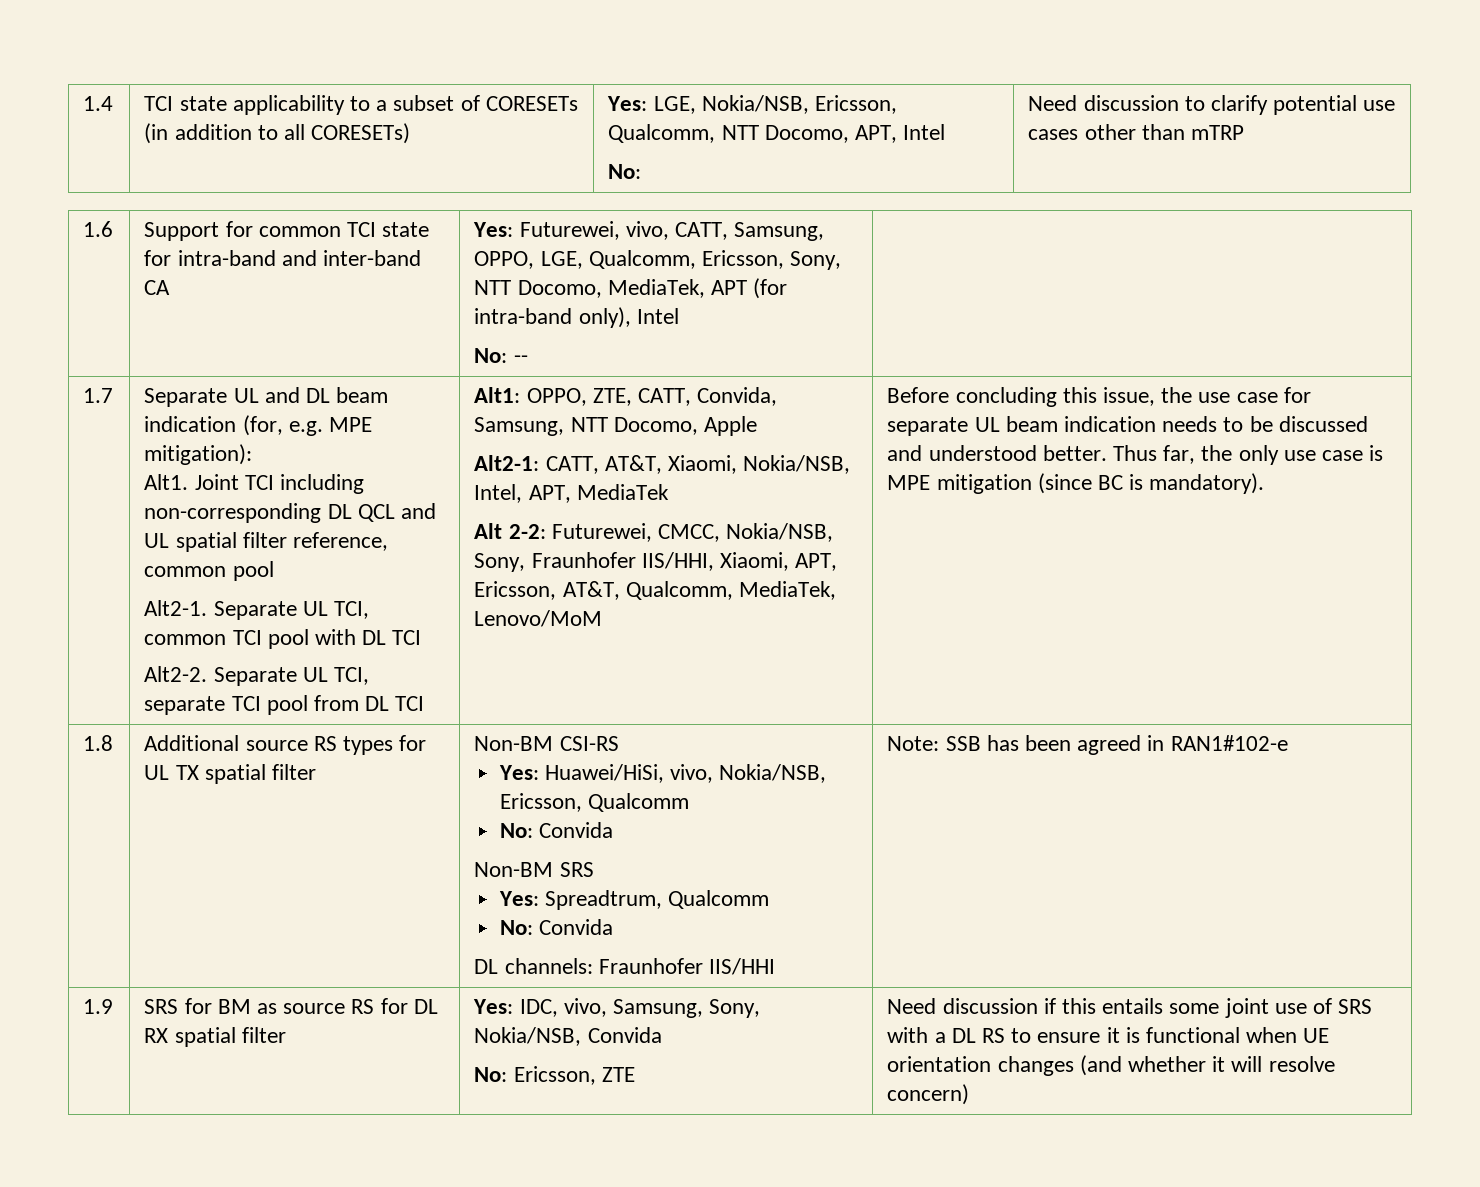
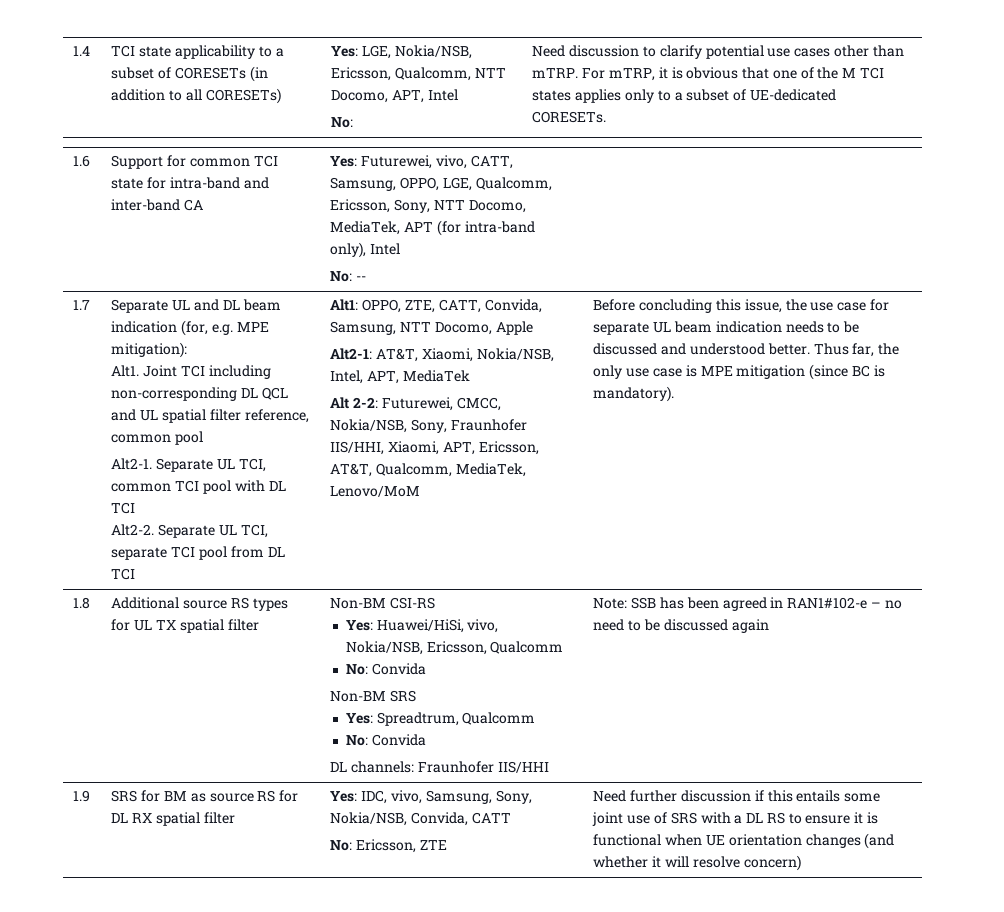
- Need discussion to clarify potential use cases other than mTRP
+ Need discussion to clarify potential use cases other than mTRP. For mTRP, it is obvious that one of the M TCI states applies only to a subset of UE-dedicated CORESETs.
- Alt2-1: CATT, AT&T, Xiaomi, Nokia/NSB, Intel, APT, MediaTek
+ Alt2-1: AT&T, Xiaomi, Nokia/NSB, Intel, APT, MediaTek
- Note: SSB has been agreed in RAN1#102-e
+ Note: SSB has been agreed in RAN1#102-e – no need to be discussed again
- Yes: IDC, vivo, Samsung, Sony, Nokia/NSB, Convida
+ Yes: IDC, vivo, Samsung, Sony, Nokia/NSB, Convida, CATT
- Need discussion if this entails some joint use of SRS with a DL RS to ensure it is functional when UE orientation changes (and whether it will resolve concern)
+ Need further discussion if this entails some joint use of SRS with a DL RS to ensure it is functional when UE orientation changes (and whether it will resolve concern)

